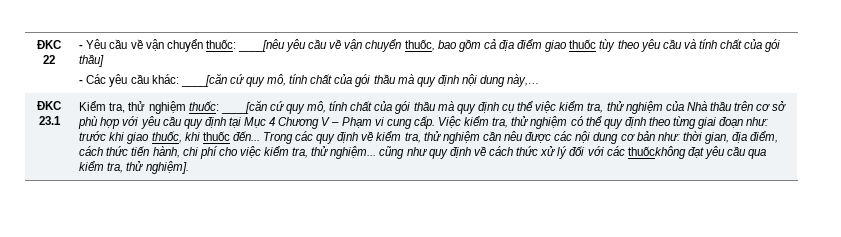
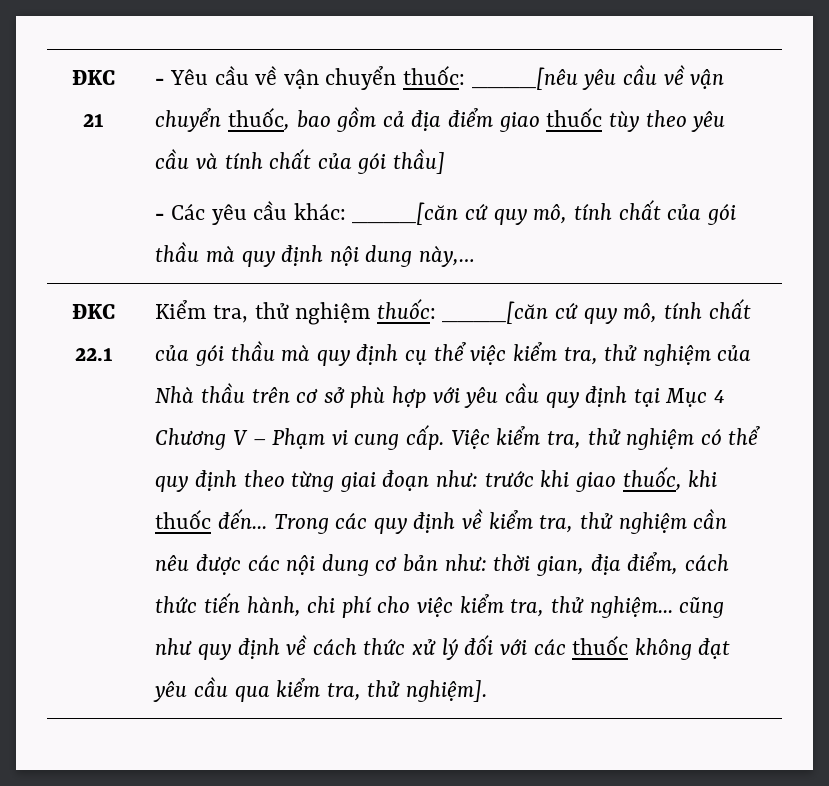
- ĐKC 22
+ ĐKC 21
- ĐKC 23.1
+ ĐKC 22.1
- Trong các quy định về kiểm tra, thử nghiệm cần nêu được các nội dung cơ bản như: thời gian, địa điểm, cách thức tiến hành, chi phí cho việc kiểm tra, thử nghiệm... cũng như quy định về cách thức xử lý đối với các thuốckhông đạt yêu cầu qua kiểm tra, thử nghiệm].
+ Trong các quy định về kiểm tra, thử nghiệm cần nêu được các nội dung cơ bản như: thời gian, địa điểm, cách thức tiến hành, chi phí cho việc kiểm tra, thử nghiệm... cũng như quy định về cách thức xử lý đối với các thuốc không đạt yêu cầu qua kiểm tra, thử nghiệm].

